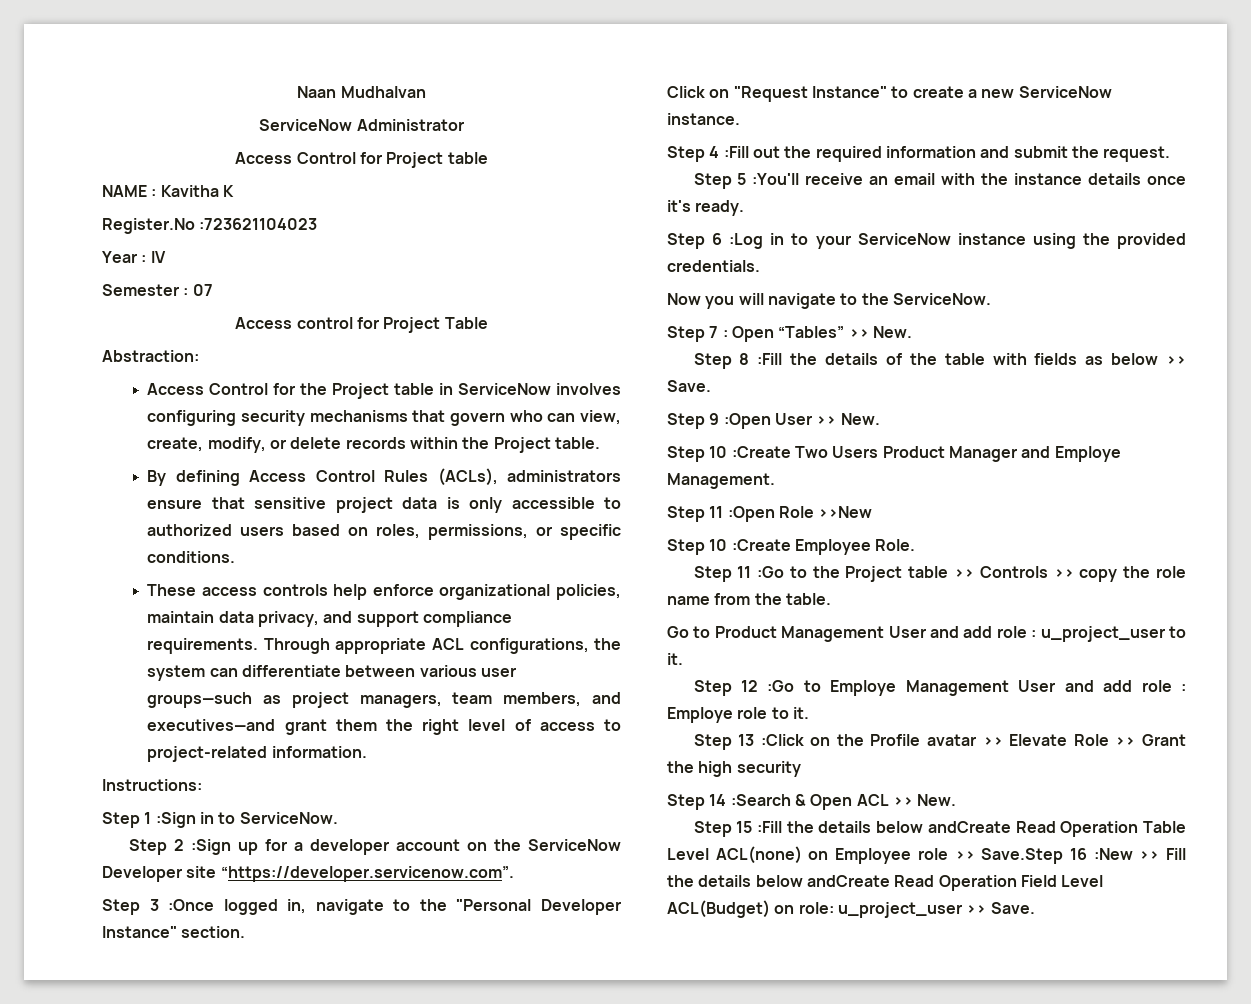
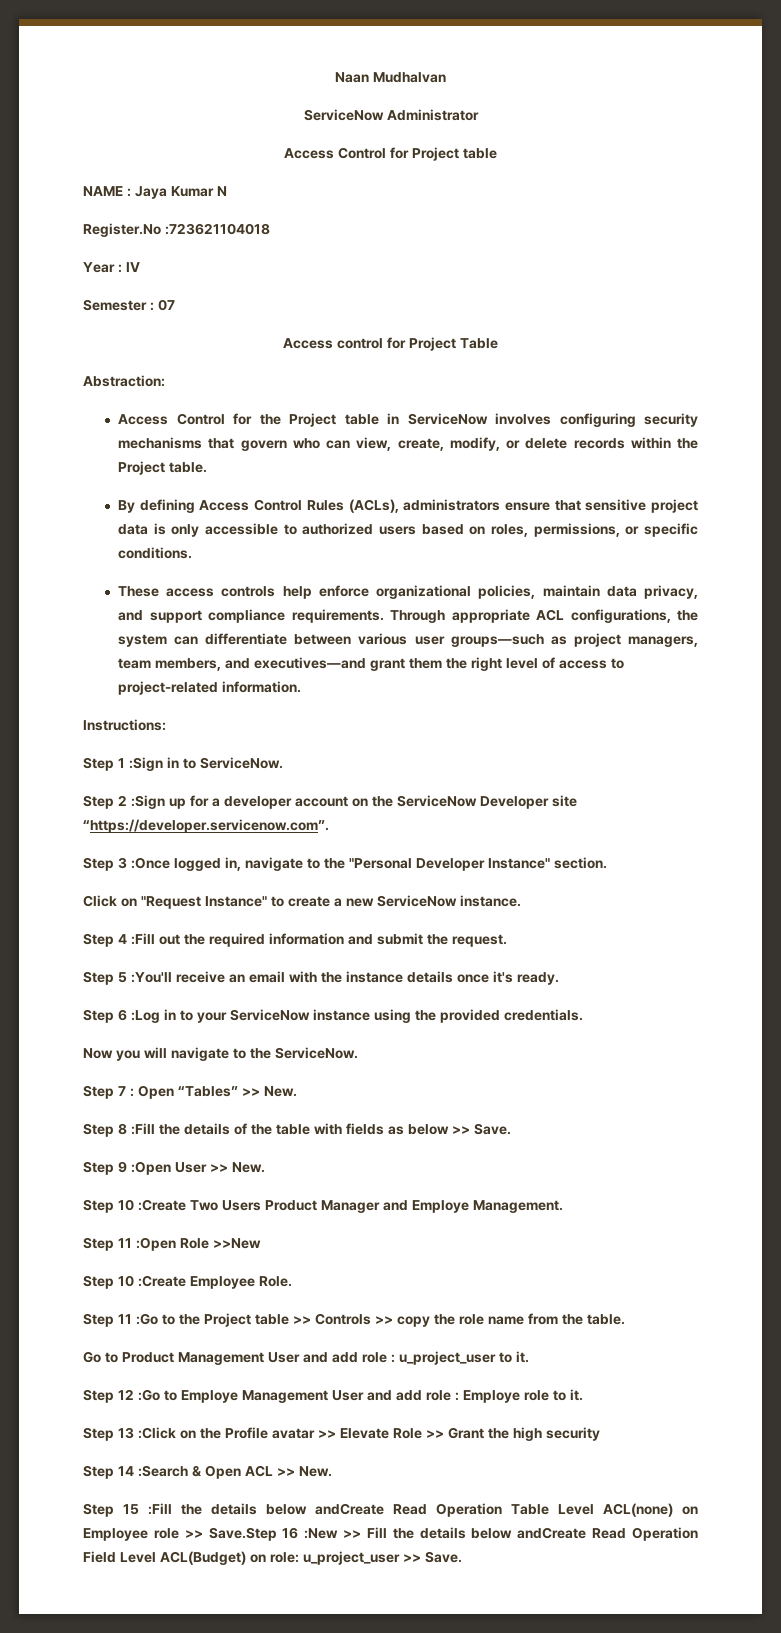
- NAME : Kavitha K
+ NAME : Jaya Kumar N
- Register.No :723621104023
+ Register.No :723621104018

